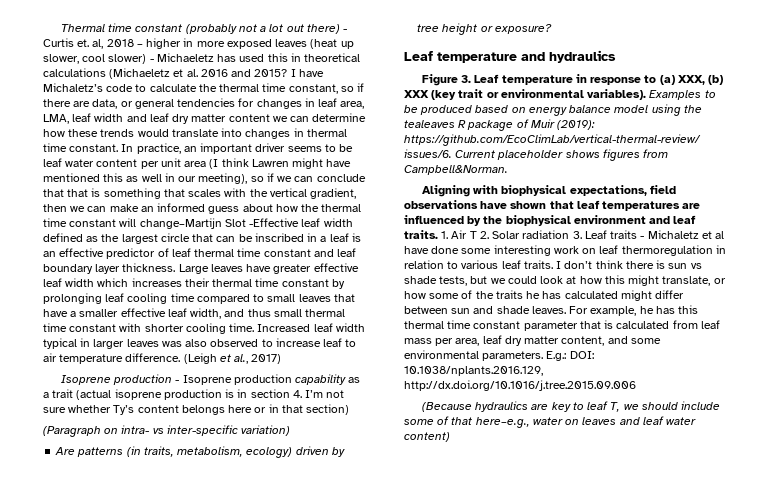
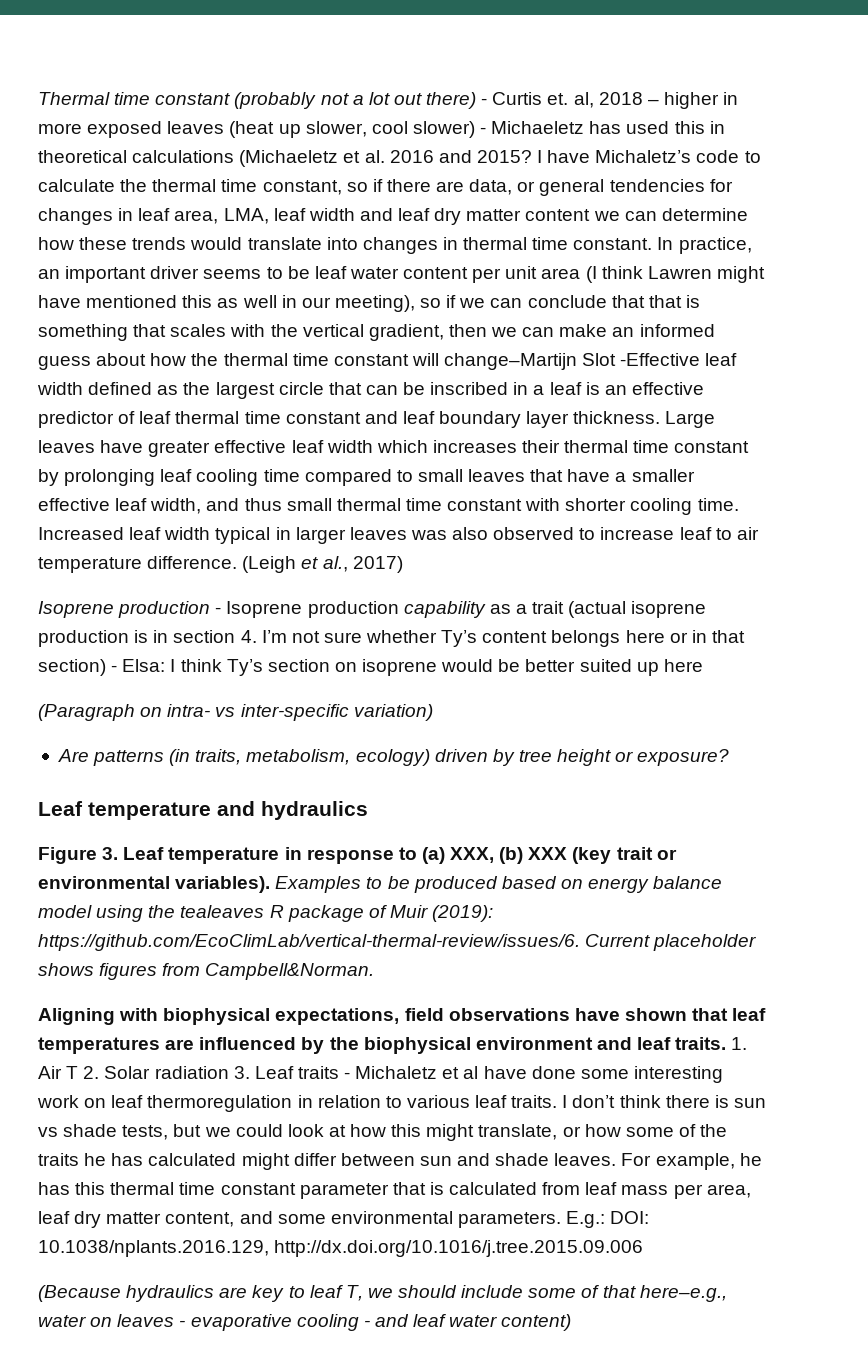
- Isoprene production - Isoprene production capability as a trait (actual isoprene production is in section 4. I’m not sure whether Ty’s content belongs here or in that section)
+ Isoprene production - Isoprene production capability as a trait (actual isoprene production is in section 4. I’m not sure whether Ty’s content belongs here or in that section) - Elsa: I think Ty’s section on isoprene would be better suited up here
- (Because hydraulics are key to leaf T, we should include some of that here–e.g., water on leaves and leaf water content)
+ (Because hydraulics are key to leaf T, we should include some of that here–e.g., water on leaves - evaporative cooling - and leaf water content)

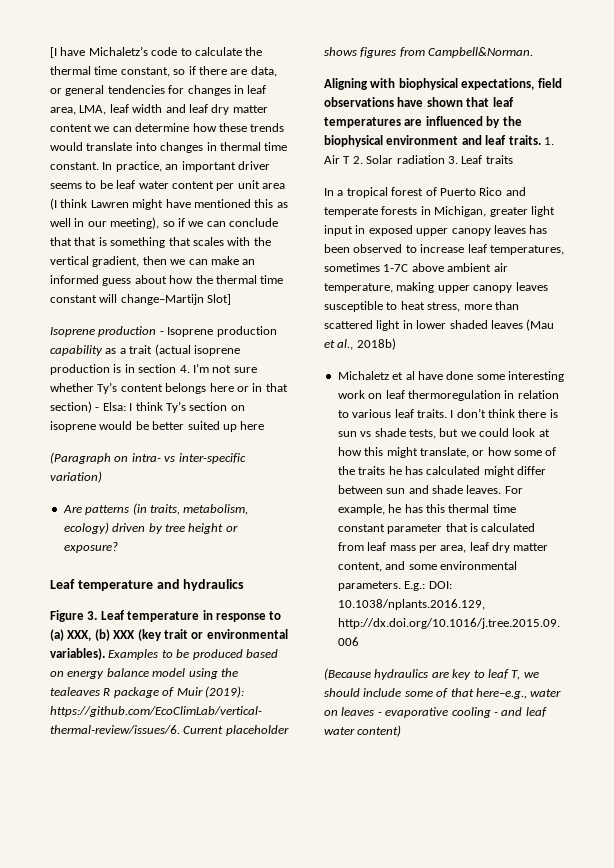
- Thermal time constant (probably not a lot out there) - Curtis et. al, 2018 – higher in more exposed leaves (heat up slower, cool slower) - Michaeletz has used this in theoretical calculations (Michaeletz et al. 2016 and 2015? I have Michaletz’s code to calculate the thermal time constant, so if there are data, or general tendencies for changes in leaf area, LMA, leaf width and leaf dry matter content we can determine how these trends would translate into changes in thermal time constant.
+ [I have Michaletz’s code to calculate the thermal time constant, so if there are data, or general tendencies for changes in leaf area, LMA, leaf width and leaf dry matter content we can determine how these trends would translate into changes in thermal time constant.
- In practice, an important driver seems to be leaf water content per unit area (I think Lawren might have mentioned this as well in our meeting), so if we can conclude that that is something that scales with the vertical gradient, then we can make an informed guess about how the thermal time constant will change–Martijn Slot -Effective leaf width defined as the largest circle that can be inscribed in a leaf is an effective predictor of leaf thermal time constant and leaf boundary layer thickness. Large leaves have greater effective leaf width which increases their thermal time constant by prolonging leaf cooling time compared to small leaves that have a smaller effective leaf width, and thus small thermal time constant with shorter cooling time. Increased leaf width typical in larger leaves was also observed to increase leaf to air temperature difference. (Leigh et al., 2017)
+ In practice, an important driver seems to be leaf water content per unit area (I think Lawren might have mentioned this as well in our meeting), so if we can conclude that that is something that scales with the vertical gradient, then we can make an informed guess about how the thermal time constant will change–Martijn Slot]
- 1. Air T 2. Solar radiation 3. Leaf traits - Michaletz et al have done some interesting work on leaf thermoregulation in relation to various leaf traits.
+ 1. Air T 2. Solar radiation 3. Leaf traits
+ In a tropical forest of Puerto Rico and temperate forests in Michigan, greater light input in exposed upper canopy leaves has been observed to increase leaf temperatures, sometimes 1-7C above ambient air temperature, making upper canopy leaves susceptible to heat stress, more than scattered light in lower shaded leaves (Mau et al., 2018b)
+ Michaletz et al have done some interesting work on leaf thermoregulation in relation to various leaf traits.

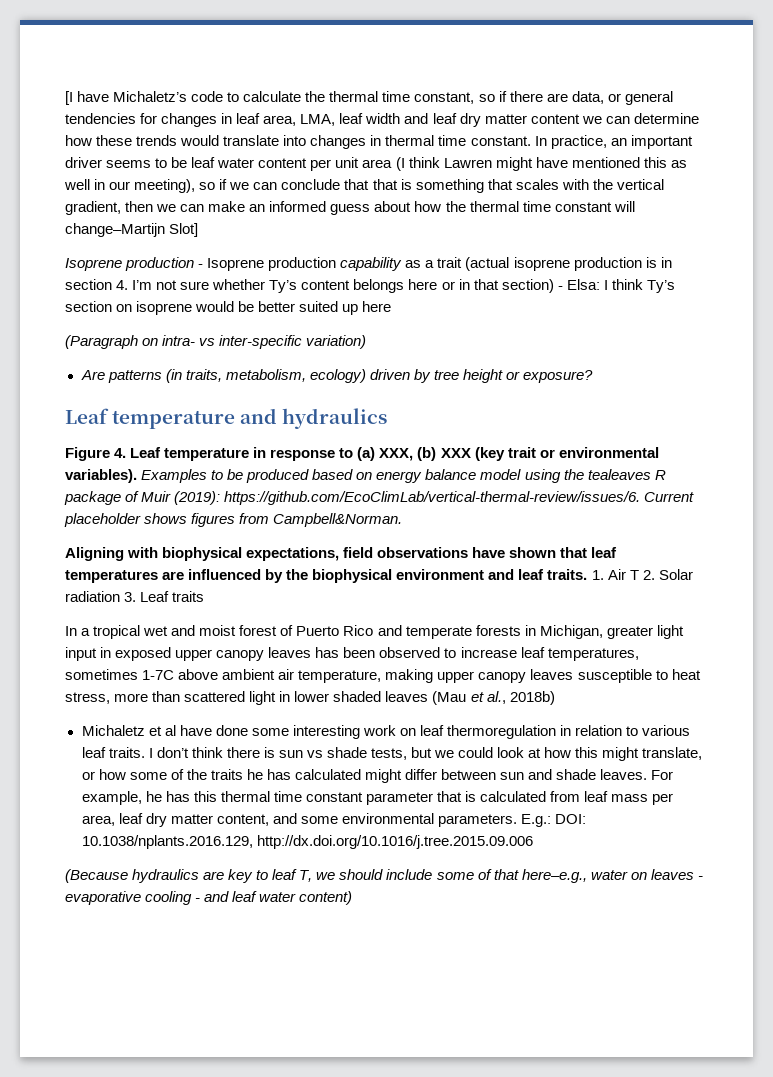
- Figure 3. Leaf temperature in response to (a) XXX, (b) XXX (key trait or environmental variables).
+ Figure 4. Leaf temperature in response to (a) XXX, (b) XXX (key trait or environmental variables).
- In a tropical forest of Puerto Rico and temperate forests in Michigan, greater light input in exposed upper canopy leaves has been observed to increase leaf temperatures, sometimes 1-7C above ambient air temperature, making upper canopy leaves susceptible to heat stress, more than scattered light in lower shaded leaves (Mau et al., 2018b)
+ In a tropical wet and moist forest of Puerto Rico and temperate forests in Michigan, greater light input in exposed upper canopy leaves has been observed to increase leaf temperatures, sometimes 1-7C above ambient air temperature, making upper canopy leaves susceptible to heat stress, more than scattered light in lower shaded leaves (Mau et al., 2018b)

